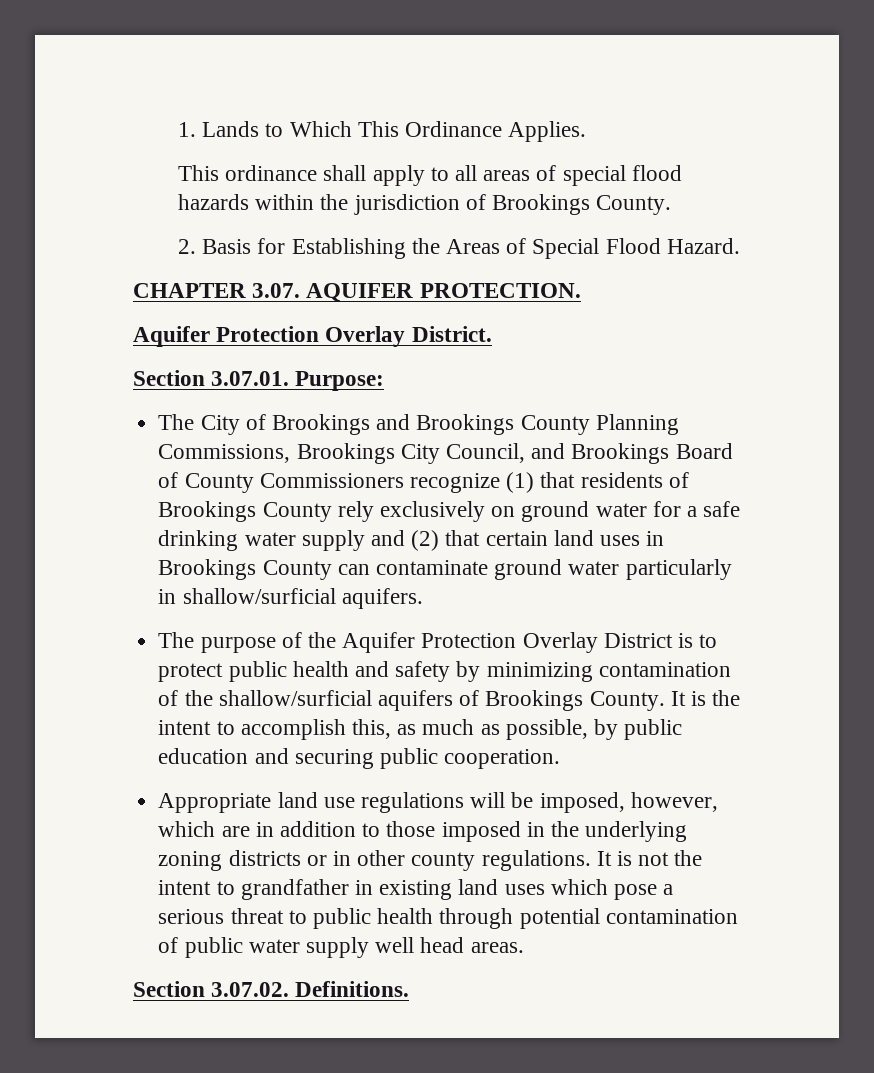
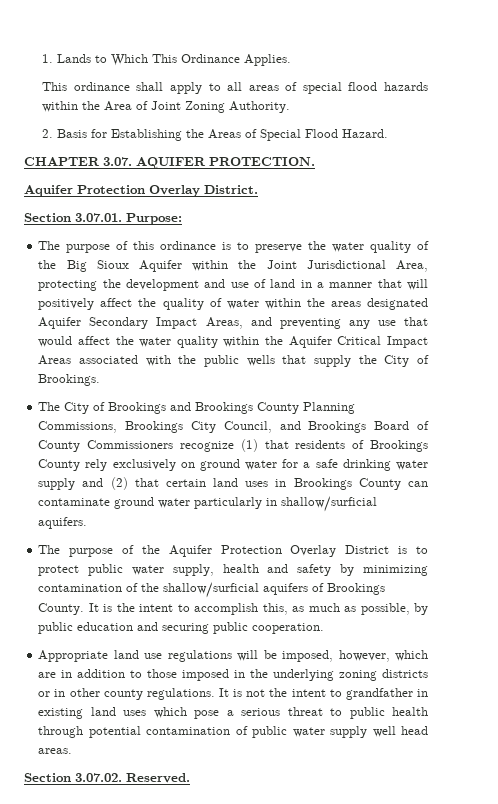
- This ordinance shall apply to all areas of special flood hazards within the jurisdiction of Brookings County.
+ This ordinance shall apply to all areas of special flood hazards within the Area of Joint Zoning Authority.
+ The purpose of this ordinance is to preserve the water quality of the Big Sioux Aquifer within the Joint Jurisdictional Area, protecting the development and use of land in a manner that will positively affect the quality of water within the areas designated Aquifer Secondary Impact Areas, and preventing any use that would affect the water quality within the Aquifer Critical Impact Areas associated with the public wells that supply the City of Brookings.
- The purpose of the Aquifer Protection Overlay District is to protect public health and safety by minimizing contamination of the shallow/surficial aquifers of Brookings County.
+ The purpose of the Aquifer Protection Overlay District is to protect public water supply, health and safety by minimizing contamination of the shallow/surficial aquifers of Brookings County.
- Section 3.07.02. Definitions.
+ Section 3.07.02. Reserved.

